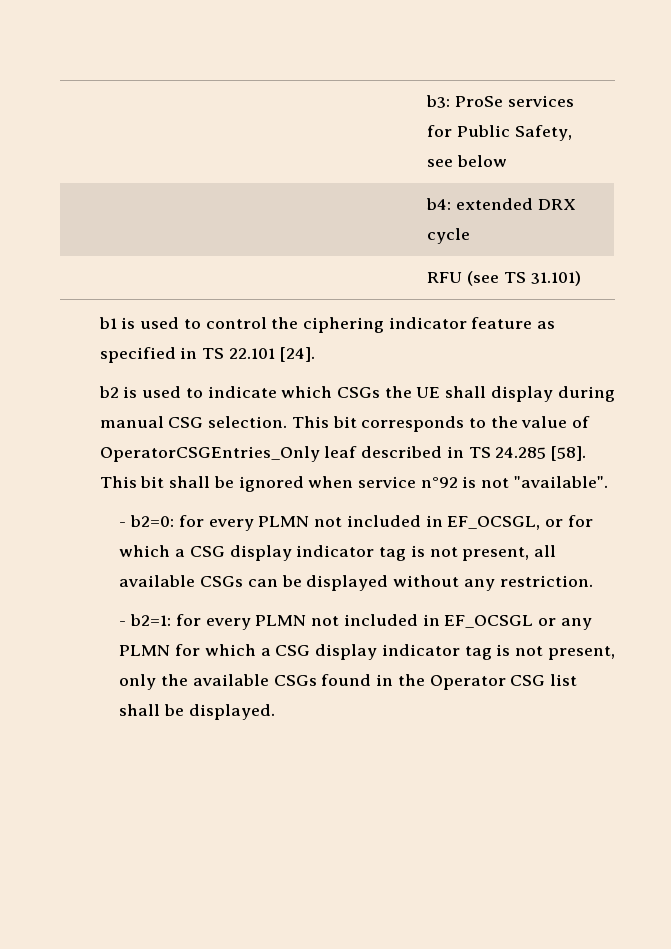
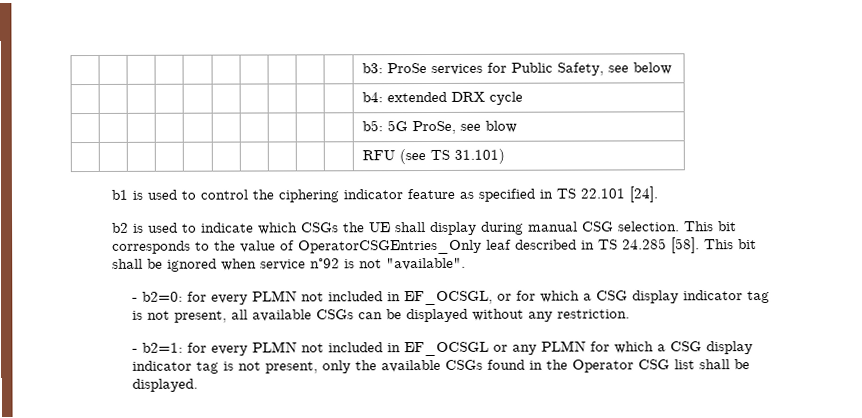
+ | | | | | | | | | | b5: 5G ProSe, see blow

